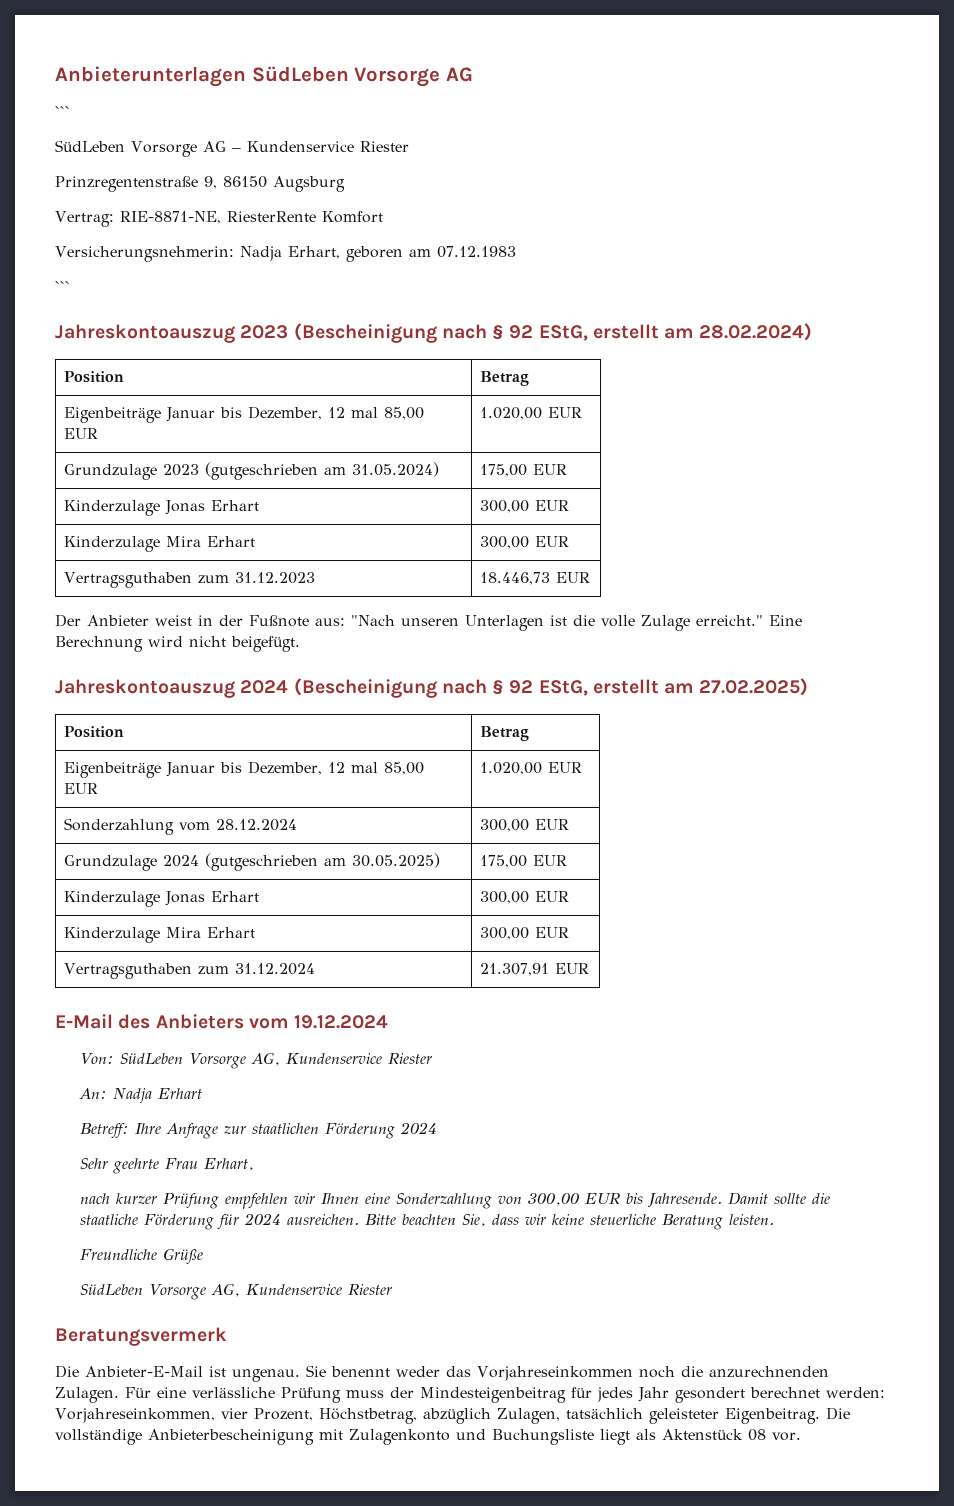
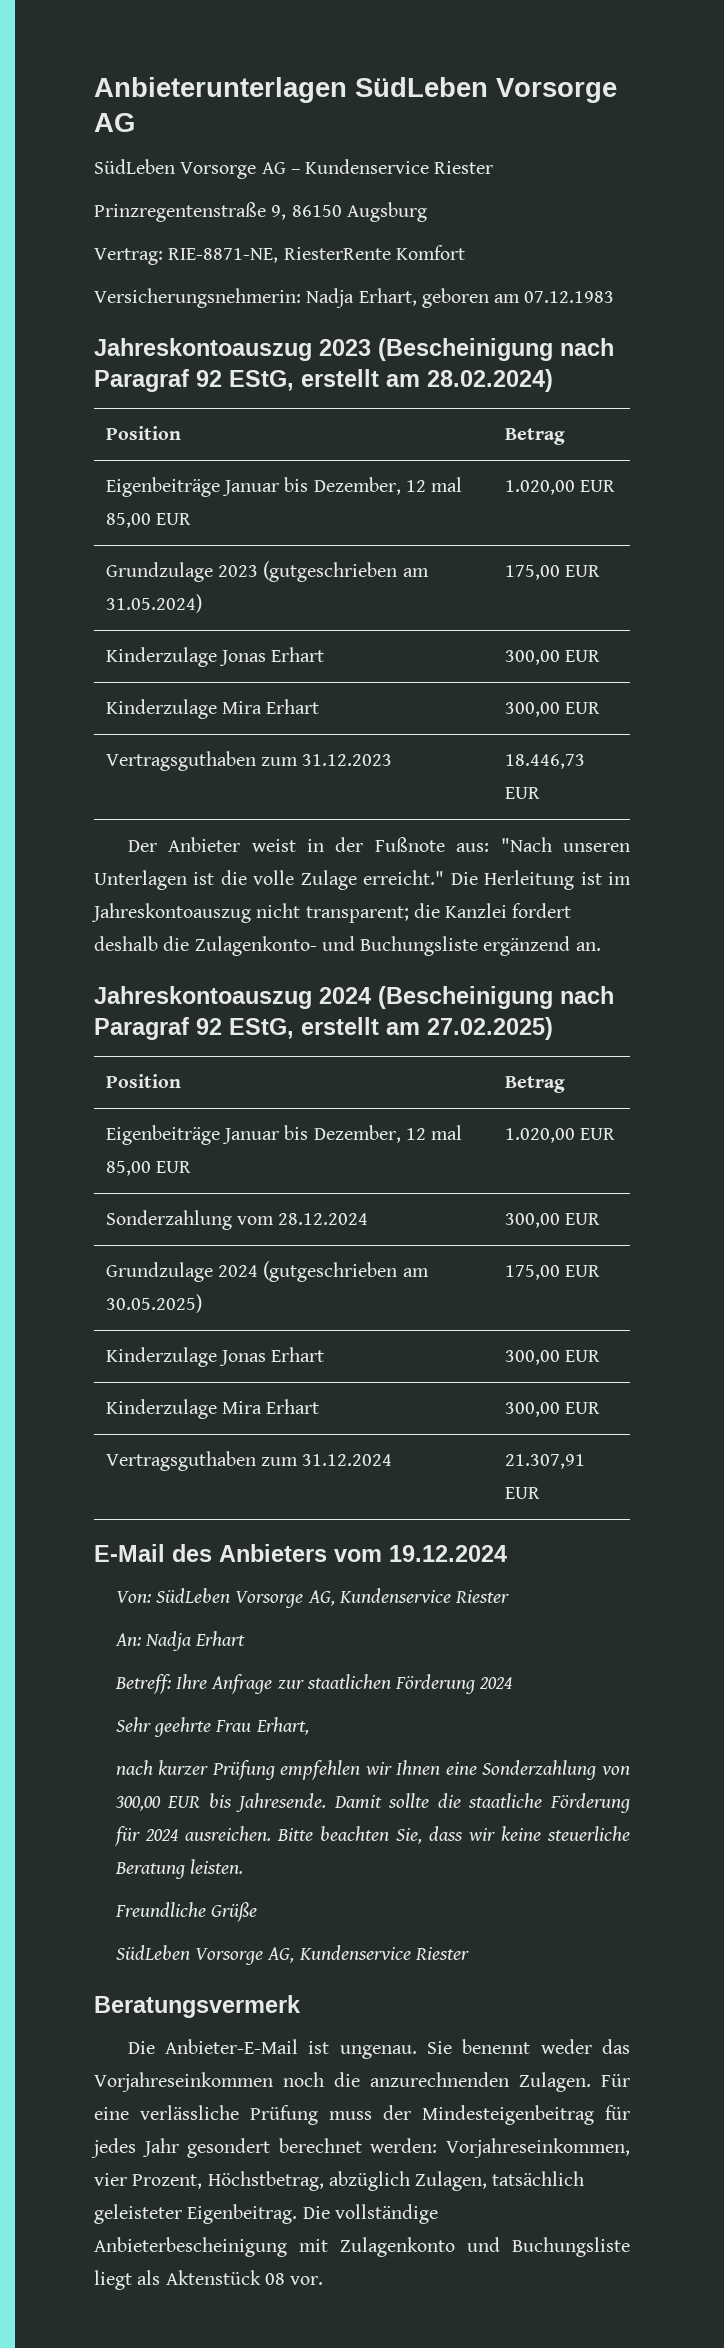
  Anbieterunterlagen SüdLeben Vorsorge AG
- ```
  Versicherungsnehmerin: Nadja Erhart, geboren am 07.12.1983
- ```
- Jahreskontoauszug 2023 (Bescheinigung nach § 92 EStG, erstellt am 28.02.2024)
+ Jahreskontoauszug 2023 (Bescheinigung nach Paragraf 92 EStG, erstellt am 28.02.2024)
- Eine Berechnung wird nicht beigefügt.
+ Die Herleitung ist im Jahreskontoauszug nicht transparent; die Kanzlei fordert deshalb die Zulagenkonto- und Buchungsliste ergänzend an.
- Jahreskontoauszug 2024 (Bescheinigung nach § 92 EStG, erstellt am 27.02.2025)
+ Jahreskontoauszug 2024 (Bescheinigung nach Paragraf 92 EStG, erstellt am 27.02.2025)

